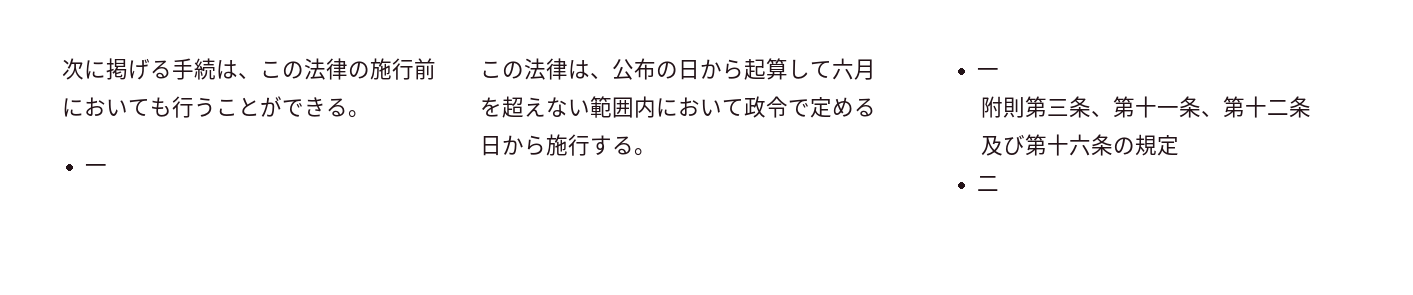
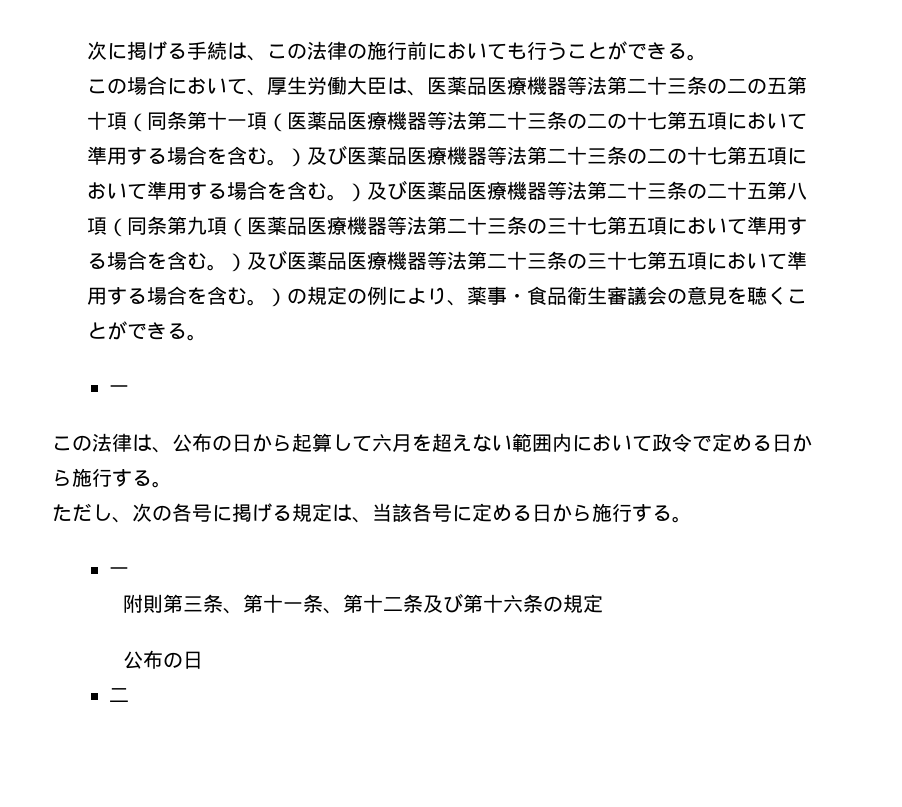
+ この場合において、厚生労働大臣は、医薬品医療機器等法第二十三条の二の五第十項（同条第十一項（医薬品医療機器等法第二十三条の二の十七第五項において準用する場合を含む。）及び医薬品医療機器等法第二十三条の二の十七第五項において準用する場合を含む。）及び医薬品医療機器等法第二十三条の二十五第八項（同条第九項（医薬品医療機器等法第二十三条の三十七第五項において準用する場合を含む。）及び医薬品医療機器等法第二十三条の三十七第五項において準用する場合を含む。）の規定の例により、薬事・食品衛生審議会の意見を聴くことができる。
+ ただし、次の各号に掲げる規定は、当該各号に定める日から施行する。
  附則第三条、第十一条、第十二条及び第十六条の規定
+ 公布の日

